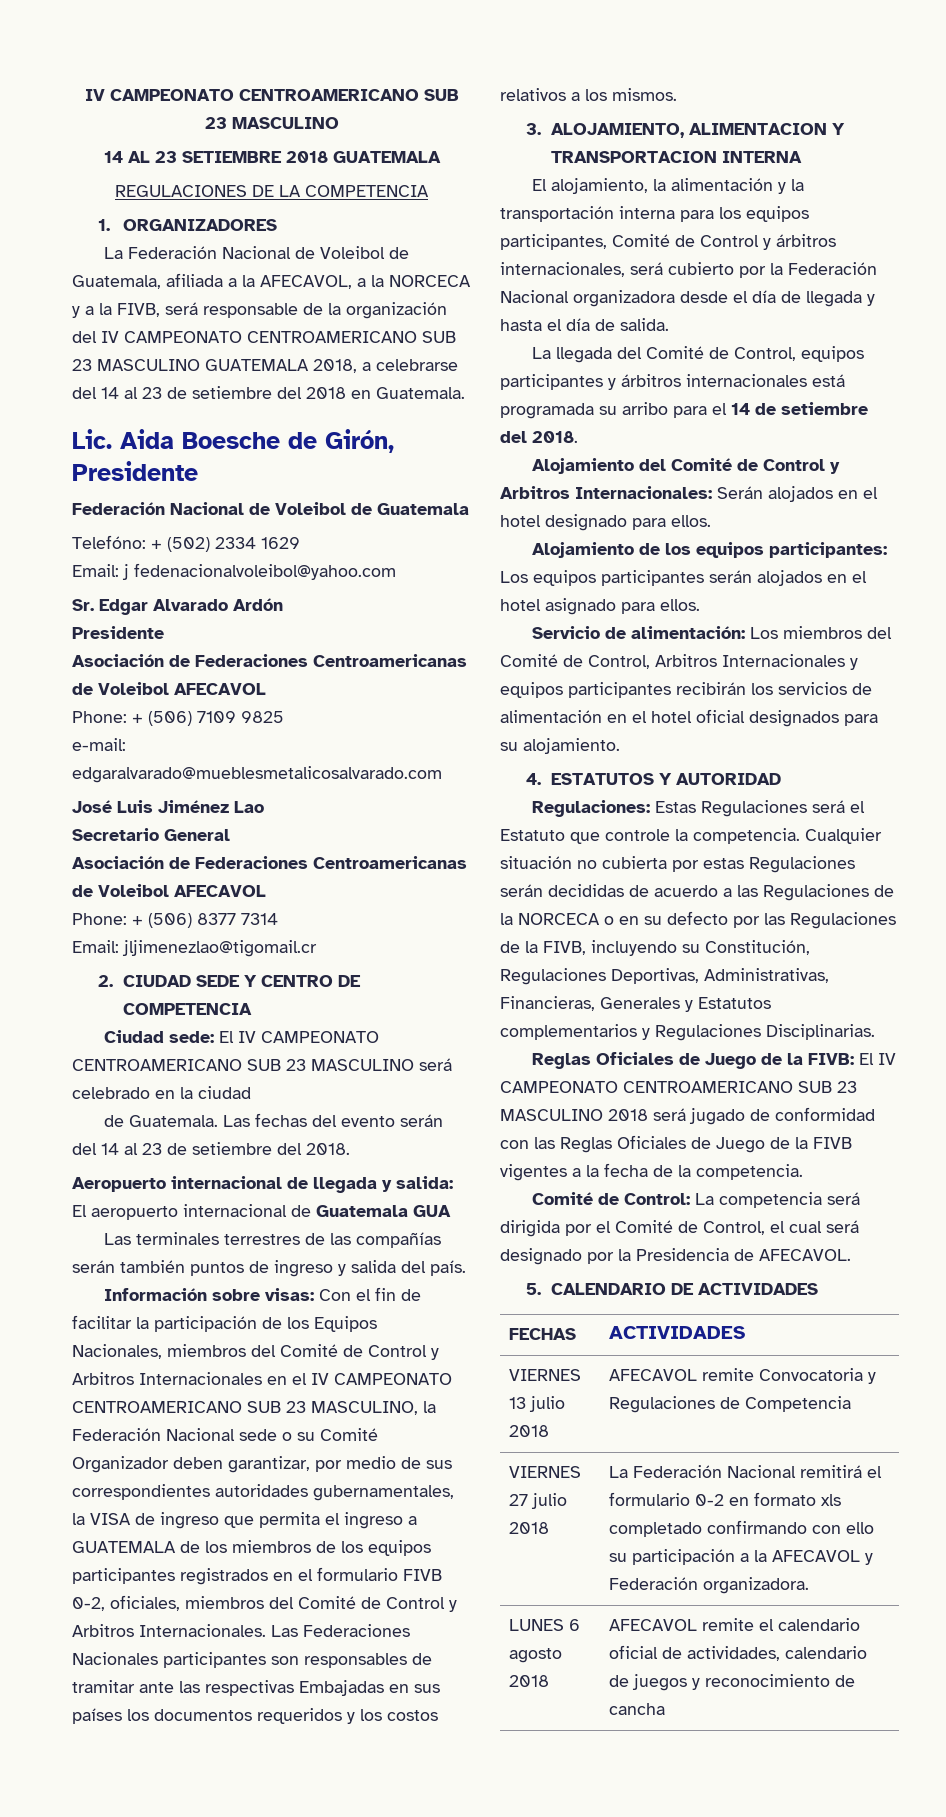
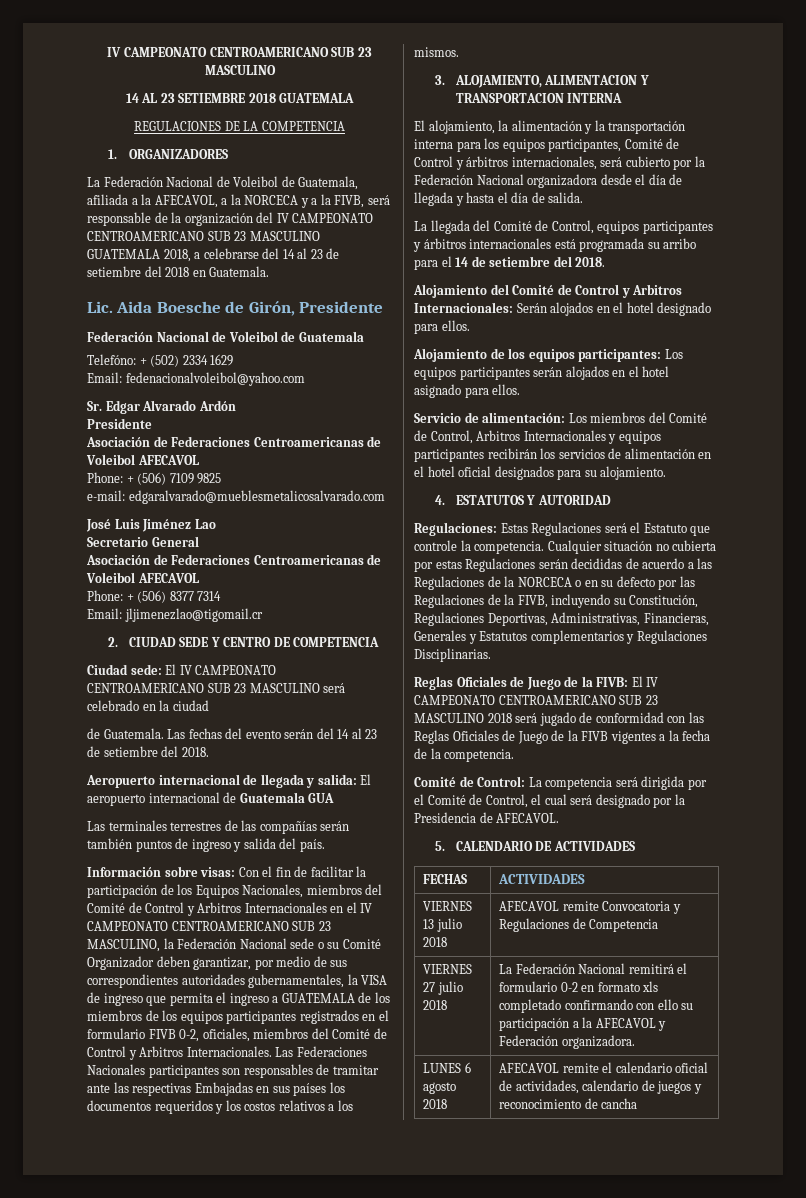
- Email: j fedenacionalvoleibol@yahoo.com
+ Email: fedenacionalvoleibol@yahoo.com

